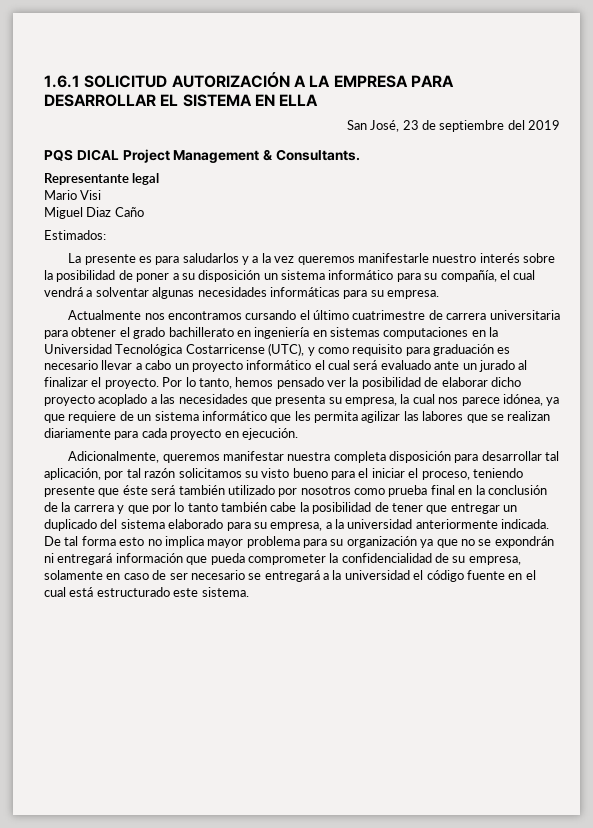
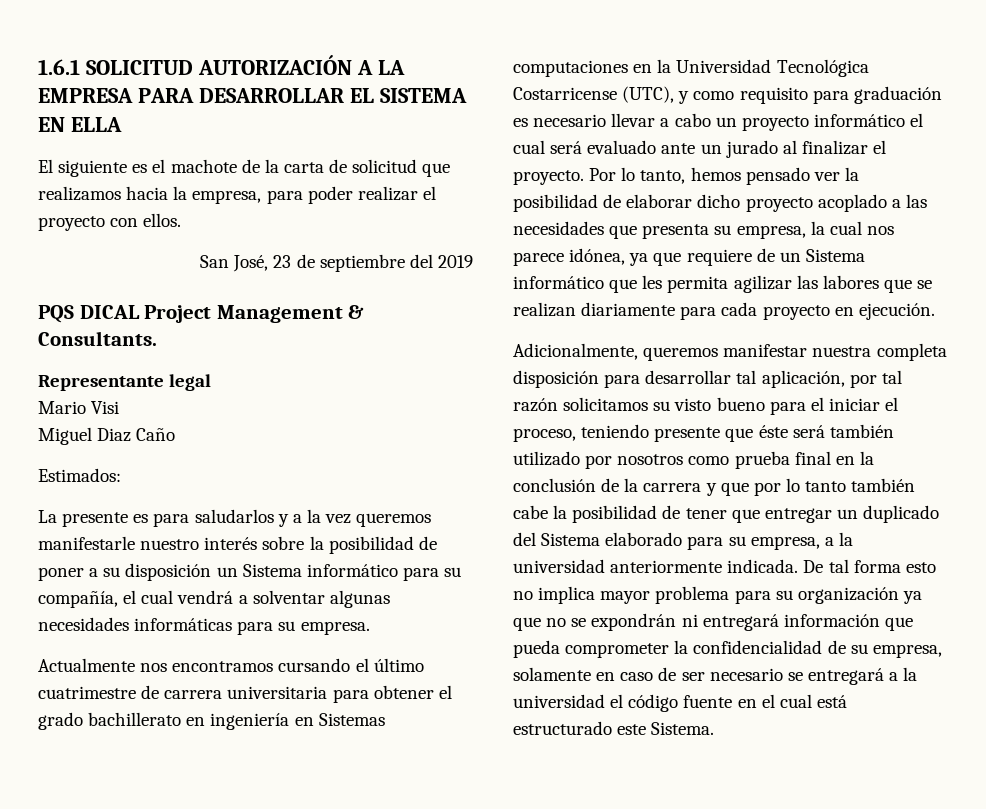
+ El siguiente es el machote de la carta de solicitud que realizamos hacia la empresa, para poder realizar el proyecto con ellos.
- La presente es para saludarlos y a la vez queremos manifestarle nuestro interés sobre la posibilidad de poner a su disposición un sistema informático para su compañía, el cual vendrá a solventar algunas necesidades informáticas para su empresa.
+ La presente es para saludarlos y a la vez queremos manifestarle nuestro interés sobre la posibilidad de poner a su disposición un Sistema informático para su compañía, el cual vendrá a solventar algunas necesidades informáticas para su empresa.
- Actualmente nos encontramos cursando el último cuatrimestre de carrera universitaria para obtener el grado bachillerato en ingeniería en sistemas computaciones en la Universidad Tecnológica Costarricense (UTC), y como requisito para graduación es necesario llevar a cabo un proyecto informático el cual será evaluado ante un jurado al finalizar el proyecto.
+ Actualmente nos encontramos cursando el último cuatrimestre de carrera universitaria para obtener el grado bachillerato en ingeniería en Sistemas computaciones en la Universidad Tecnológica Costarricense (UTC), y como requisito para graduación es necesario llevar a cabo un proyecto informático el cual será evaluado ante un jurado al finalizar el proyecto.
- Por lo tanto, hemos pensado ver la posibilidad de elaborar dicho proyecto acoplado a las necesidades que presenta su empresa, la cual nos parece idónea, ya que requiere de un sistema informático que les permita agilizar las labores que se realizan diariamente para cada proyecto en ejecución.
+ Por lo tanto, hemos pensado ver la posibilidad de elaborar dicho proyecto acoplado a las necesidades que presenta su empresa, la cual nos parece idónea, ya que requiere de un Sistema informático que les permita agilizar las labores que se realizan diariamente para cada proyecto en ejecución.
- Adicionalmente, queremos manifestar nuestra completa disposición para desarrollar tal aplicación, por tal razón solicitamos su visto bueno para el iniciar el proceso, teniendo presente que éste será también utilizado por nosotros como prueba final en la conclusión de la carrera y que por lo tanto también cabe la posibilidad de tener que entregar un duplicado del sistema elaborado para su empresa, a la universidad anteriormente indicada.
+ Adicionalmente, queremos manifestar nuestra completa disposición para desarrollar tal aplicación, por tal razón solicitamos su visto bueno para el iniciar el proceso, teniendo presente que éste será también utilizado por nosotros como prueba final en la conclusión de la carrera y que por lo tanto también cabe la posibilidad de tener que entregar un duplicado del Sistema elaborado para su empresa, a la universidad anteriormente indicada.
- De tal forma esto no implica mayor problema para su organización ya que no se expondrán ni entregará información que pueda comprometer la confidencialidad de su empresa, solamente en caso de ser necesario se entregará a la universidad el código fuente en el cual está estructurado este sistema.
+ De tal forma esto no implica mayor problema para su organización ya que no se expondrán ni entregará información que pueda comprometer la confidencialidad de su empresa, solamente en caso de ser necesario se entregará a la universidad el código fuente en el cual está estructurado este Sistema.

